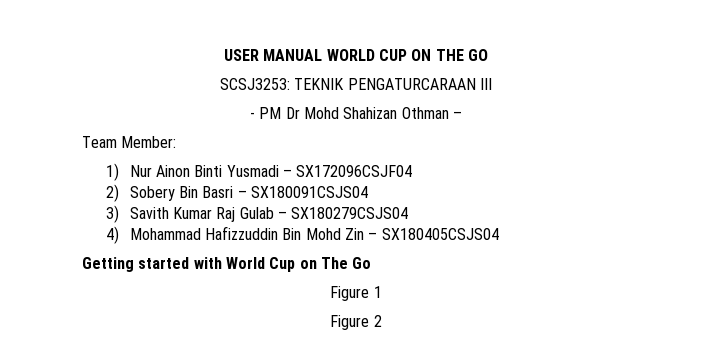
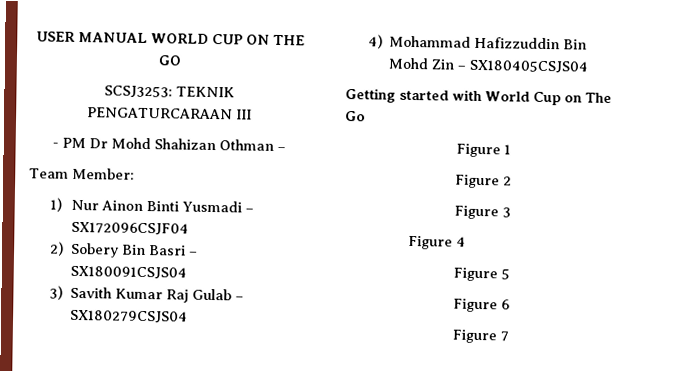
+ Figure 3
+ Figure 4
+ Figure 5
+ Figure 6
+ Figure 7

